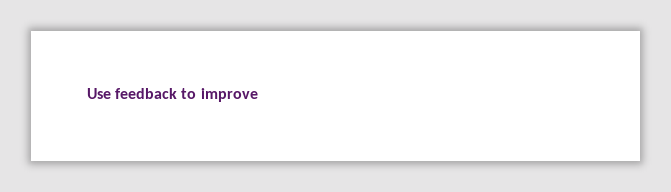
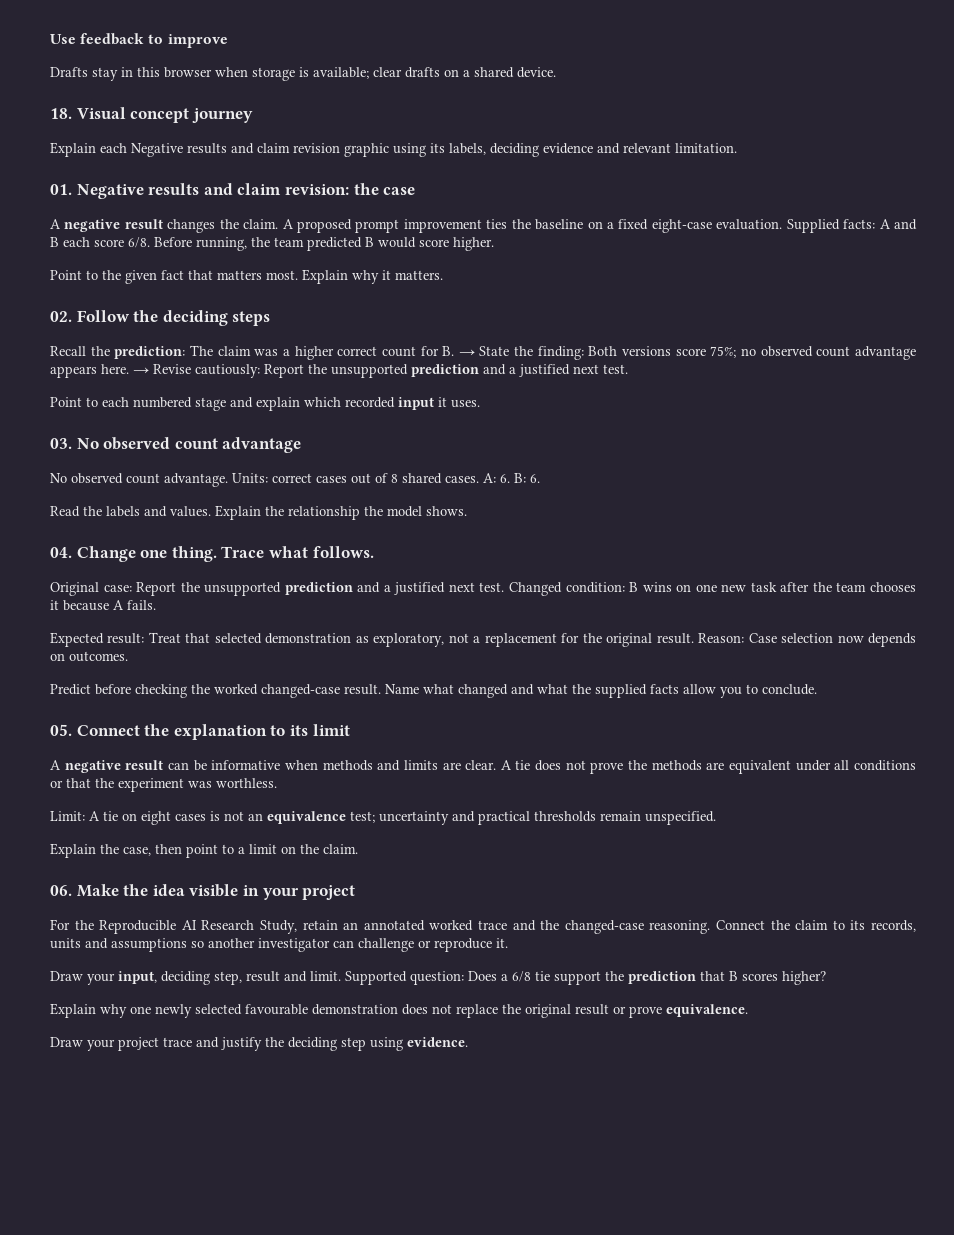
+ Drafts stay in this browser when storage is available; clear drafts on a shared device.
+ 18. Visual concept journey
+ Explain each Negative results and claim revision graphic using its labels, deciding evidence and relevant limitation.
+ 01. Negative results and claim revision: the case
+ A negative result changes the claim. A proposed prompt improvement ties the baseline on a fixed eight-case evaluation. Supplied facts: A and B each score 6/8. Before running, the team predicted B would score higher.
+ Point to the given fact that matters most. Explain why it matters.
+ 02. Follow the deciding steps
+ Recall the prediction: The claim was a higher correct count for B. → State the finding: Both versions score 75%; no observed count advantage appears here. → Revise cautiously: Report the unsupported prediction and a justified next test.
+ Point to each numbered stage and explain which recorded input it uses.
+ 03. No observed count advantage
+ No observed count advantage. Units: correct cases out of 8 shared cases. A: 6. B: 6.
+ Read the labels and values. Explain the relationship the model shows.
+ 04. Change one thing. Trace what follows.
+ Original case: Report the unsupported prediction and a justified next test. Changed condition: B wins on one new task after the team chooses it because A fails.
+ Expected result: Treat that selected demonstration as exploratory, not a replacement for the original result. Reason: Case selection now depends on outcomes.
+ Predict before checking the worked changed-case result. Name what changed and what the supplied facts allow you to conclude.
+ 05. Connect the explanation to its limit
+ A negative result can be informative when methods and limits are clear. A tie does not prove the methods are equivalent under all conditions or that the experiment was worthless.
+ Limit: A tie on eight cases is not an equivalence test; uncertainty and practical thresholds remain unspecified.
+ Explain the case, then point to a limit on the claim.
+ 06. Make the idea visible in your project
+ For the Reproducible AI Research Study, retain an annotated worked trace and the changed-case reasoning. Connect the claim to its records, units and assumptions so another investigator can challenge or reproduce it.
+ Draw your input, deciding step, result and limit. Supported question: Does a 6/8 tie support the prediction that B scores higher?
+ Explain why one newly selected favourable demonstration does not replace the original result or prove equivalence.
+ Draw your project trace and justify the deciding step using evidence.

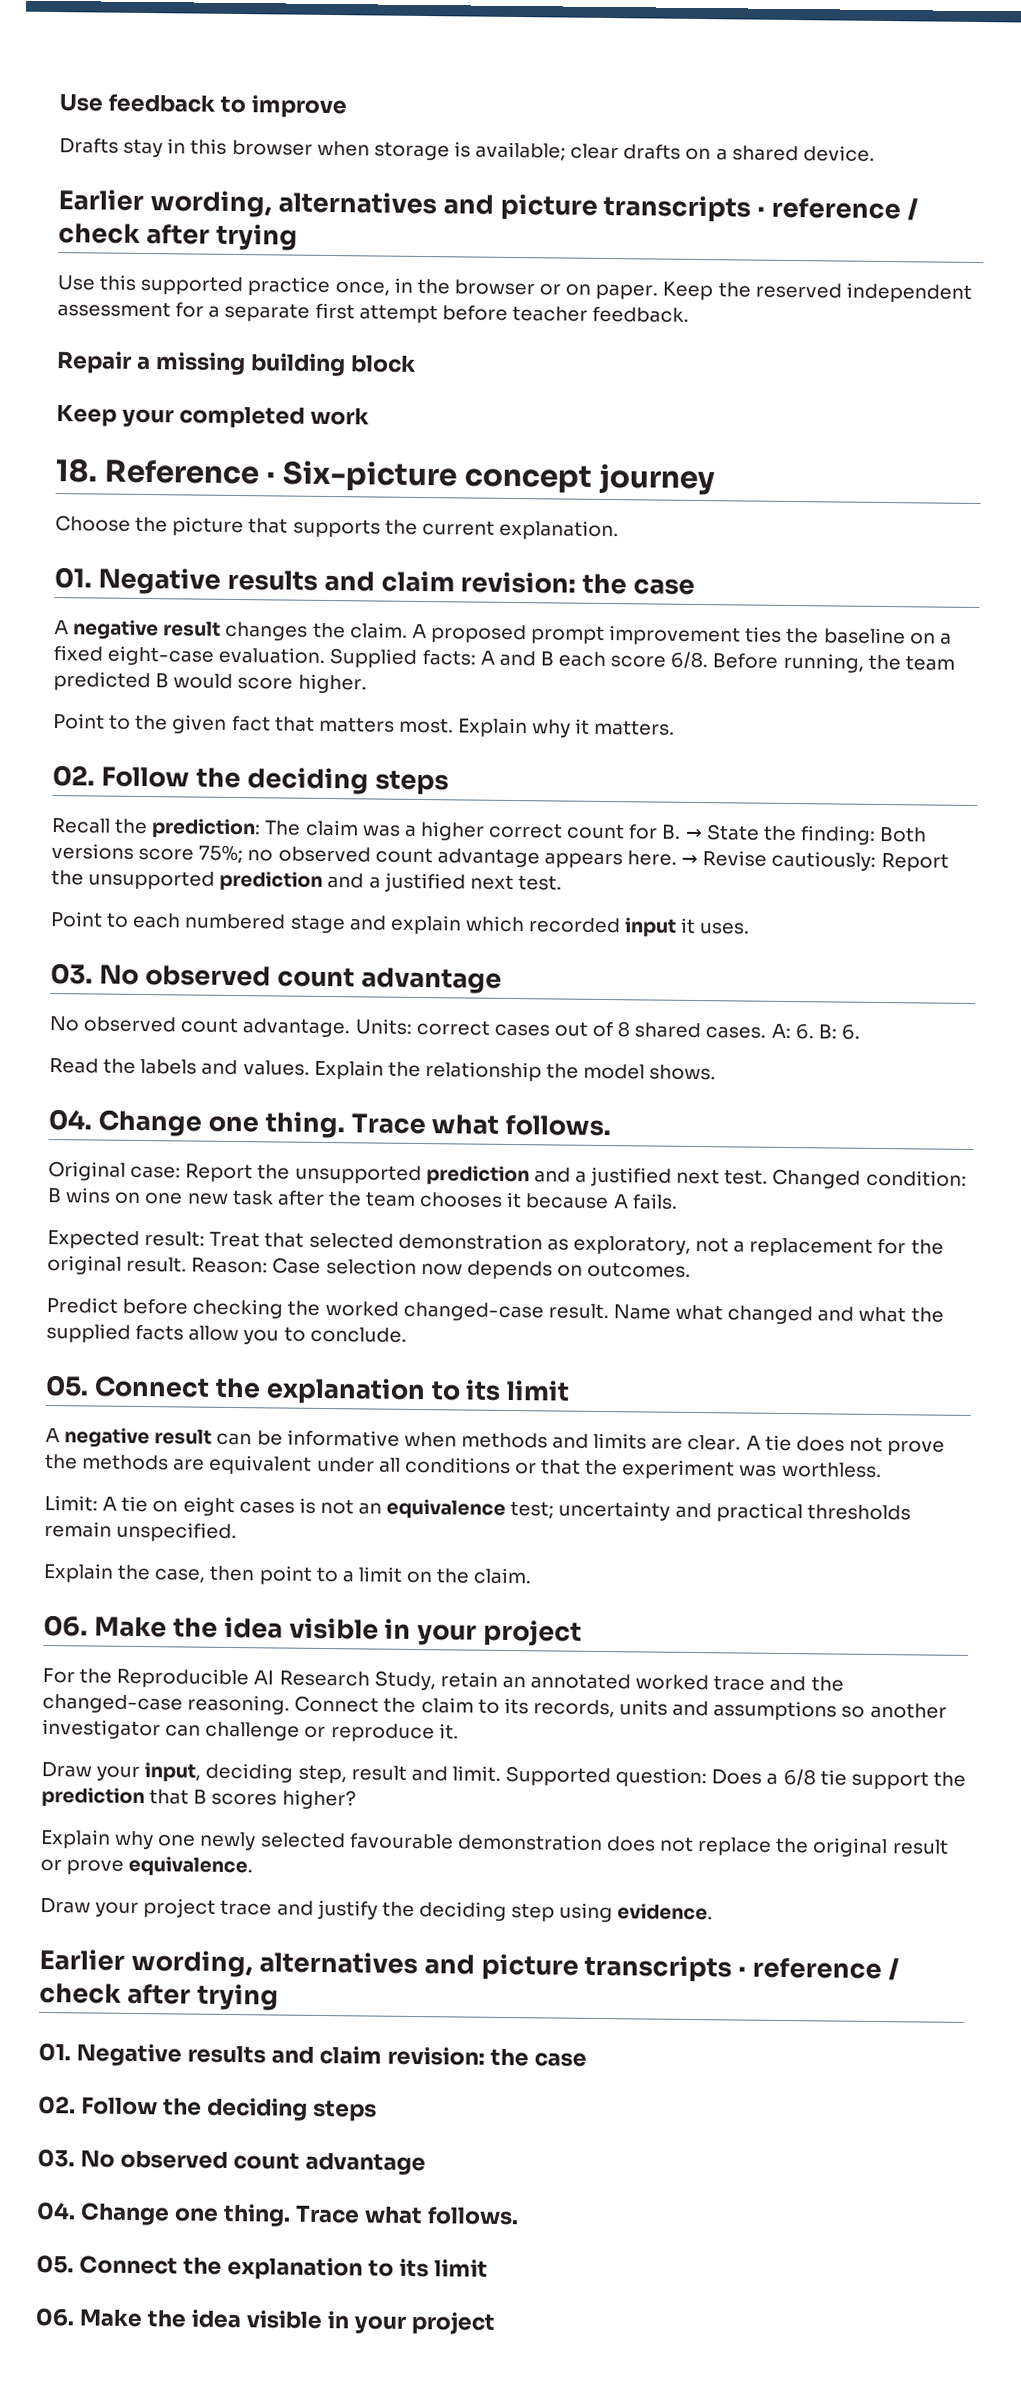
  Drafts stay in this browser when storage is available; clear drafts on a shared device.
- 18. Visual concept journey
- Explain each Negative results and claim revision graphic using its labels, deciding evidence and relevant limitation.
+ Earlier wording, alternatives and picture transcripts · reference / check after trying
+ Use this supported practice once, in the browser or on paper. Keep the reserved independent assessment for a separate first attempt before teacher feedback.
+ Repair a missing building block
+ Keep your completed work
+ 18. Reference · Six-picture concept journey
+ Choose the picture that supports the current explanation.
  Draw your project trace and justify the deciding step using evidence.
+ Earlier wording, alternatives and picture transcripts · reference / check after trying
+ 01. Negative results and claim revision: the case
+ 02. Follow the deciding steps
+ 03. No observed count advantage
+ 04. Change one thing. Trace what follows.
+ 05. Connect the explanation to its limit
+ 06. Make the idea visible in your project

